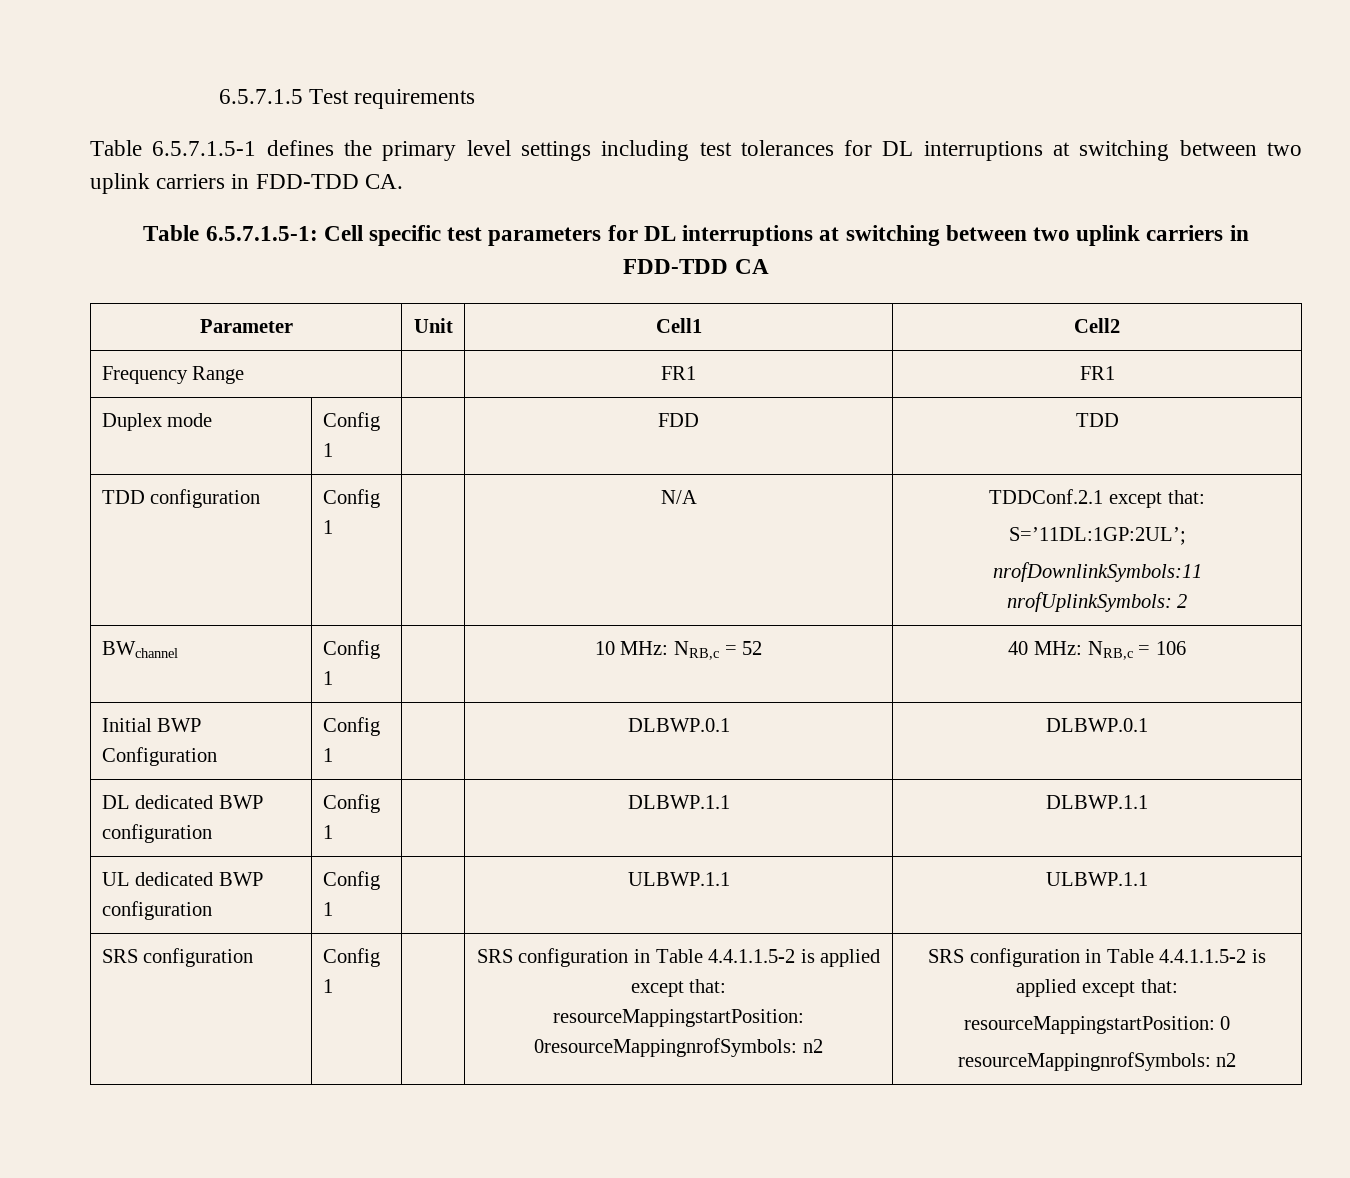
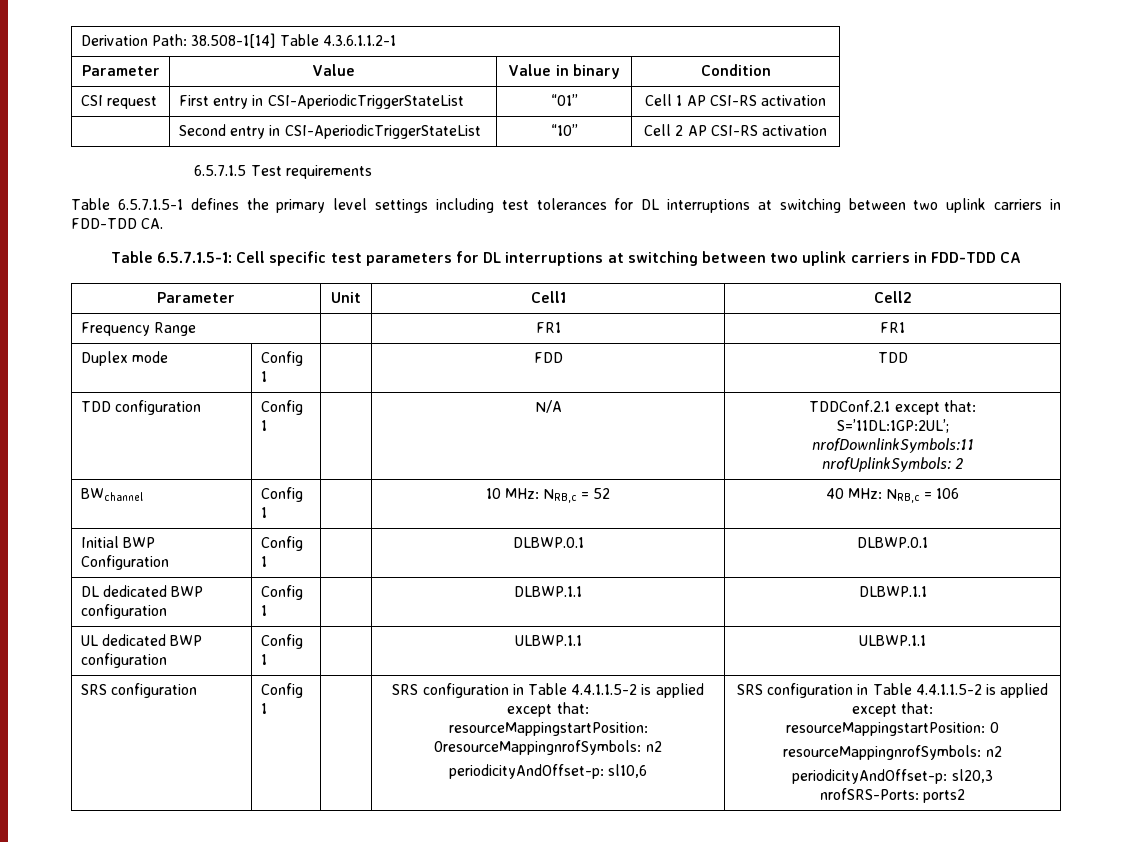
+ Derivation Path: 38.508-1[14] Table 4.3.6.1.1.2-1
+ Parameter | Value | Value in binary | Condition
+ CSI request | First entry in CSI-AperiodicTriggerStateList | “01” | Cell 1 AP CSI-RS activation
+ | Second entry in CSI-AperiodicTriggerStateList | “10” | Cell 2 AP CSI-RS activation
  SRS configuration | Config 1 | | SRS configuration in Table 4.4.1.1.5-2 is applied except that:
- resourceMappingstartPosition: 0resourceMappingnrofSymbols: n2 | SRS configuration in Table 4.4.1.1.5-2 is applied except that:
+ resourceMappingstartPosition: 0resourceMappingnrofSymbols: n2
+ periodicityAndOffset-p: sl10,6 | SRS configuration in Table 4.4.1.1.5-2 is applied except that:
  resourceMappingstartPosition: 0
  resourceMappingnrofSymbols: n2
+ periodicityAndOffset-p: sl20,3
+ nrofSRS-Ports: ports2

